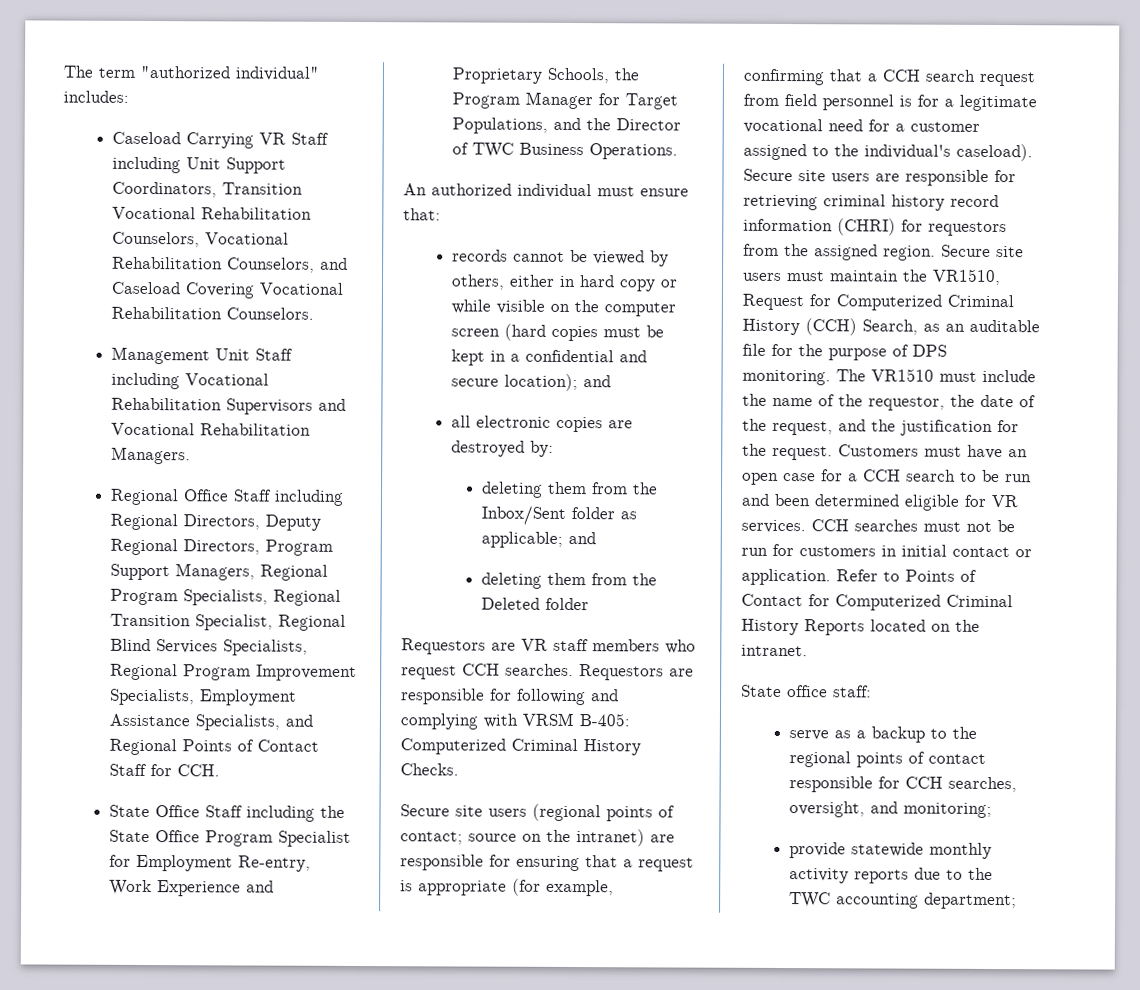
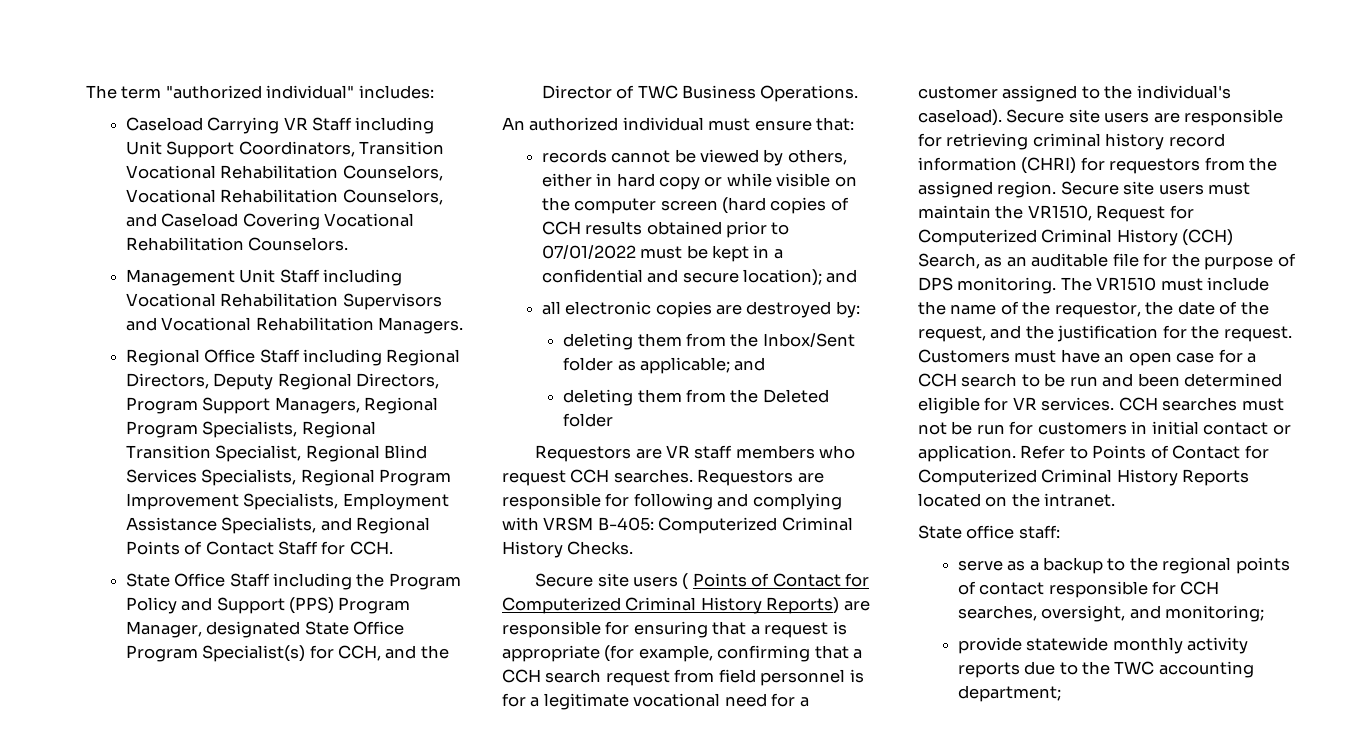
- State Office Staff including the State Office Program Specialist for Employment Re-entry, Work Experience and Proprietary Schools, the Program Manager for Target Populations, and the Director of TWC Business Operations.
+ State Office Staff including the Program Policy and Support (PPS) Program Manager, designated State Office Program Specialist(s) for CCH, and the Director of TWC Business Operations.
- records cannot be viewed by others, either in hard copy or while visible on the computer screen (hard copies must be kept in a confidential and secure location); and
+ records cannot be viewed by others, either in hard copy or while visible on the computer screen (hard copies of CCH results obtained prior to 07/01/2022 must be kept in a confidential and secure location); and
- Secure site users (regional points of contact; source on the intranet) are responsible for ensuring that a request is appropriate (for example, confirming that a CCH search request from field personnel is for a legitimate vocational need for a customer assigned to the individual's caseload).
+ Secure site users ( Points of Contact for Computerized Criminal History Reports) are responsible for ensuring that a request is appropriate (for example, confirming that a CCH search request from field personnel is for a legitimate vocational need for a customer assigned to the individual's caseload).

